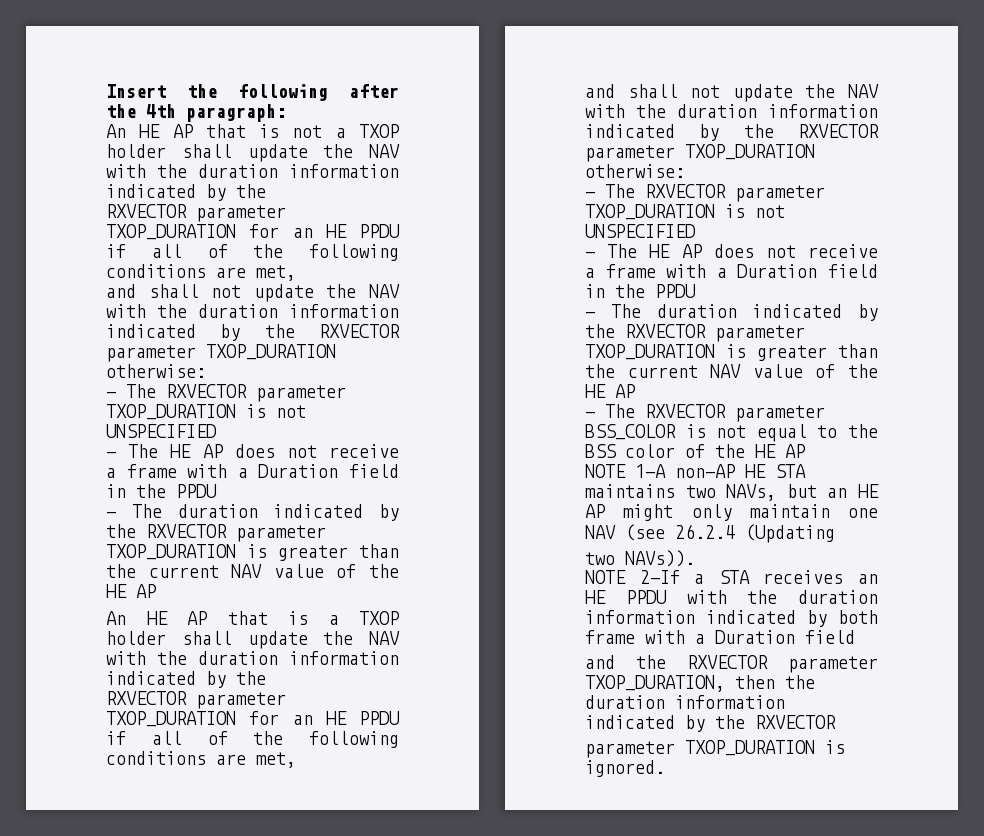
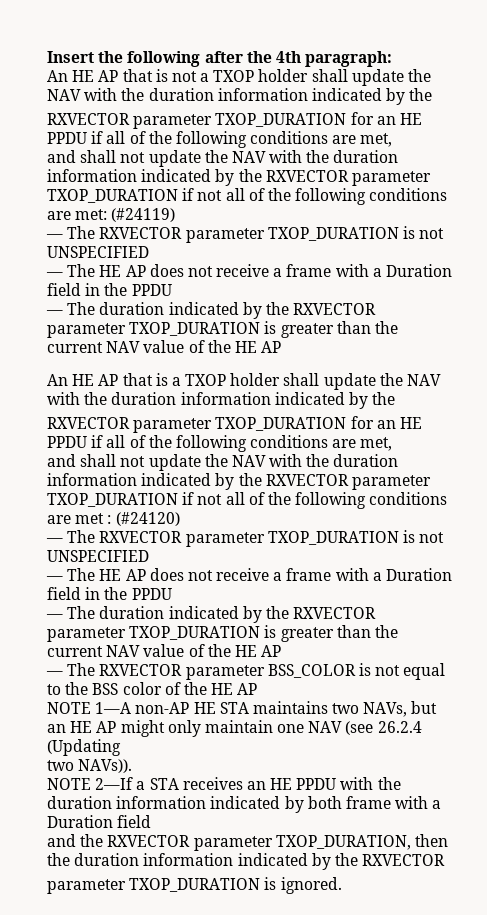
  An HE AP that is not a TXOP holder shall update the NAV with the duration information indicated by the
  RXVECTOR parameter TXOP_DURATION for an HE PPDU if all of the following conditions are met,
- and shall not update the NAV with the duration information indicated by the RXVECTOR parameter TXOP_DURATION otherwise:
+ and shall not update the NAV with the duration information indicated by the RXVECTOR parameter TXOP_DURATION if not all of the following conditions are met: (#24119)
  An HE AP that is a TXOP holder shall update the NAV with the duration information indicated by the
  RXVECTOR parameter TXOP_DURATION for an HE PPDU if all of the following conditions are met,
- and shall not update the NAV with the duration information indicated by the RXVECTOR parameter TXOP_DURATION otherwise:
+ and shall not update the NAV with the duration information indicated by the RXVECTOR parameter TXOP_DURATION if not all of the following conditions are met : (#24120)

